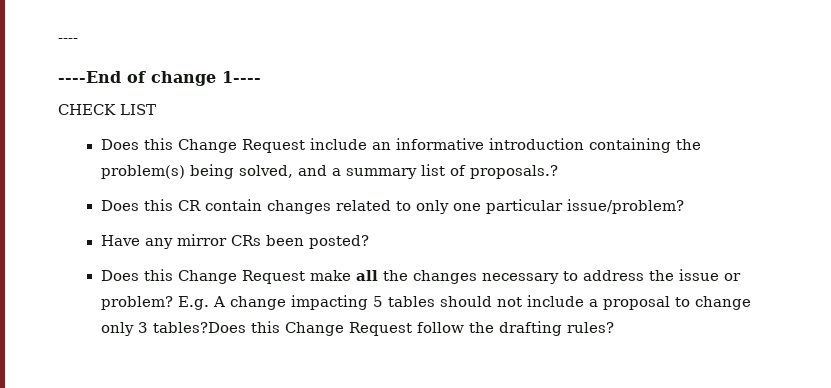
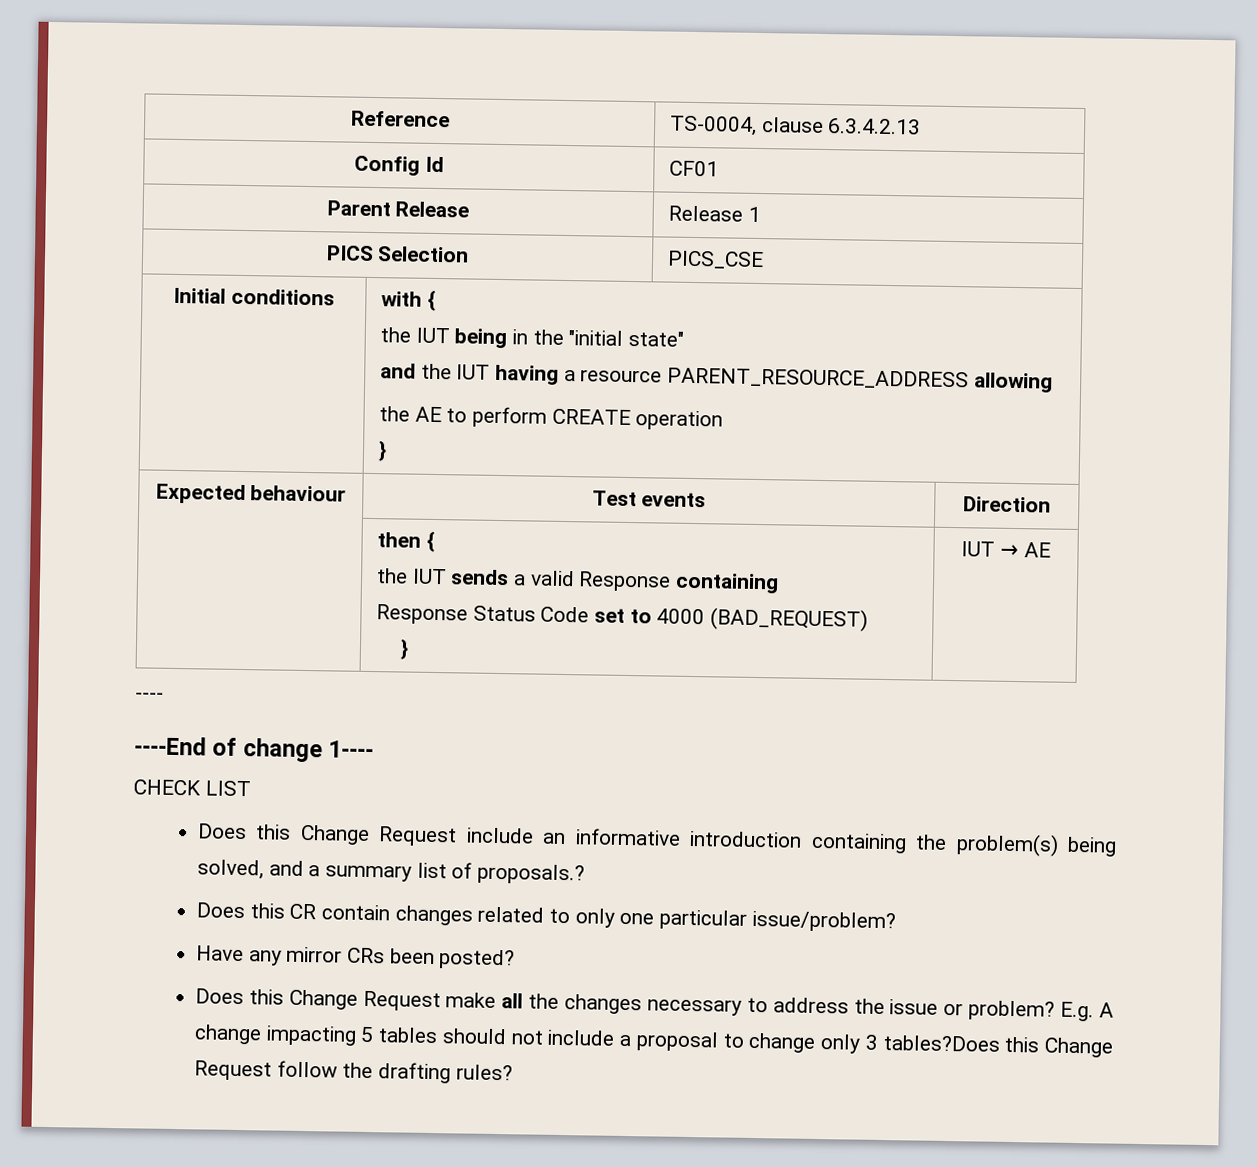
+ Reference | TS-0004, clause 6.3.4.2.13
+ Config Id | CF01
+ Parent Release | Release 1
+ PICS Selection | PICS_CSE
+ Initial conditions | with {
+ the IUT being in the "initial state"
+ and the IUT having a resource PARENT_RESOURCE_ADDRESS allowing
+ the AE to perform CREATE operation
+ }
+ Expected behaviour | Test events | Direction
+ | then {
+ the IUT sends a valid Response containing
+ Response Status Code set to 4000 (BAD_REQUEST)
+ } | IUT → AE

